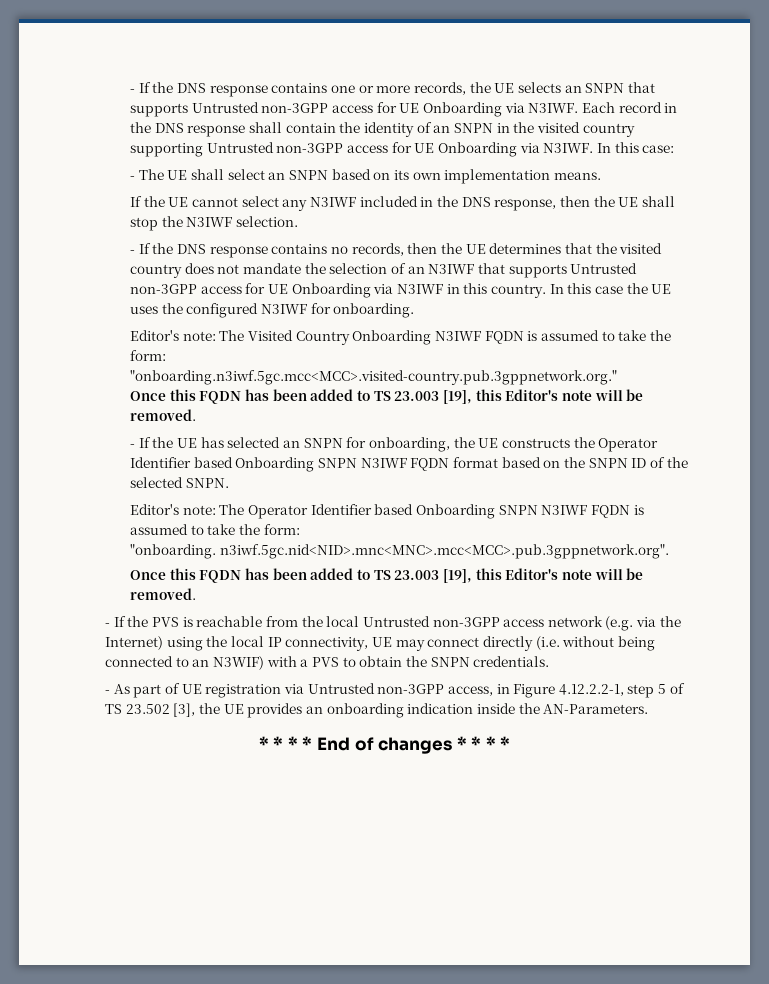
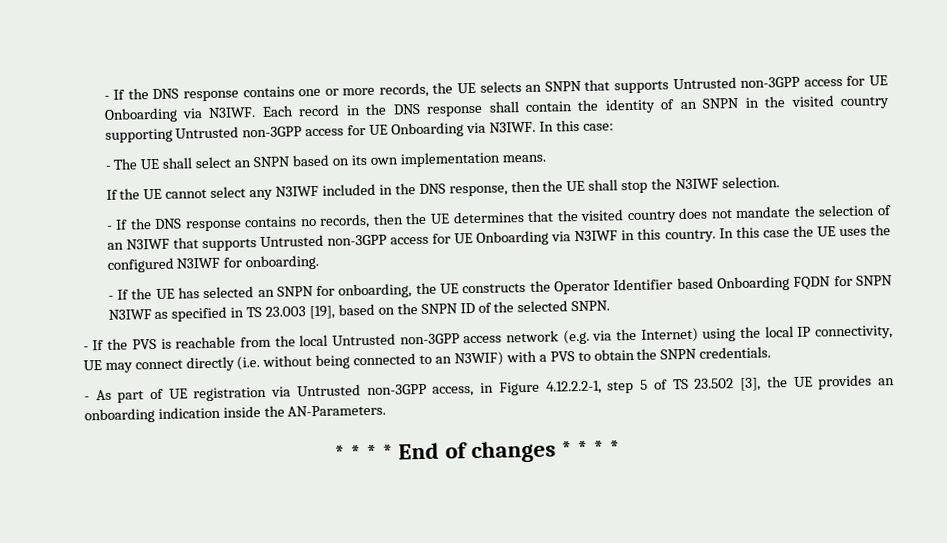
- Editor's note: The Visited Country Onboarding N3IWF FQDN is assumed to take the form:
- "onboarding.n3iwf.5gc.mcc<MCC>.visited-country.pub.3gppnetwork.org."
- Once this FQDN has been added to TS 23.003 [19], this Editor's note will be removed.
- - If the UE has selected an SNPN for onboarding, the UE constructs the Operator Identifier based Onboarding SNPN N3IWF FQDN format based on the SNPN ID of the selected SNPN.
+ - If the UE has selected an SNPN for onboarding, the UE constructs the Operator Identifier based Onboarding FQDN for SNPN N3IWF as specified in TS 23.003 [19], based on the SNPN ID of the selected SNPN.
- Editor's note: The Operator Identifier based Onboarding SNPN N3IWF FQDN is assumed to take the form:
- "onboarding. n3iwf.5gc.nid<NID>.mnc<MNC>.mcc<MCC>.pub.3gppnetwork.org".
- Once this FQDN has been added to TS 23.003 [19], this Editor's note will be removed.

